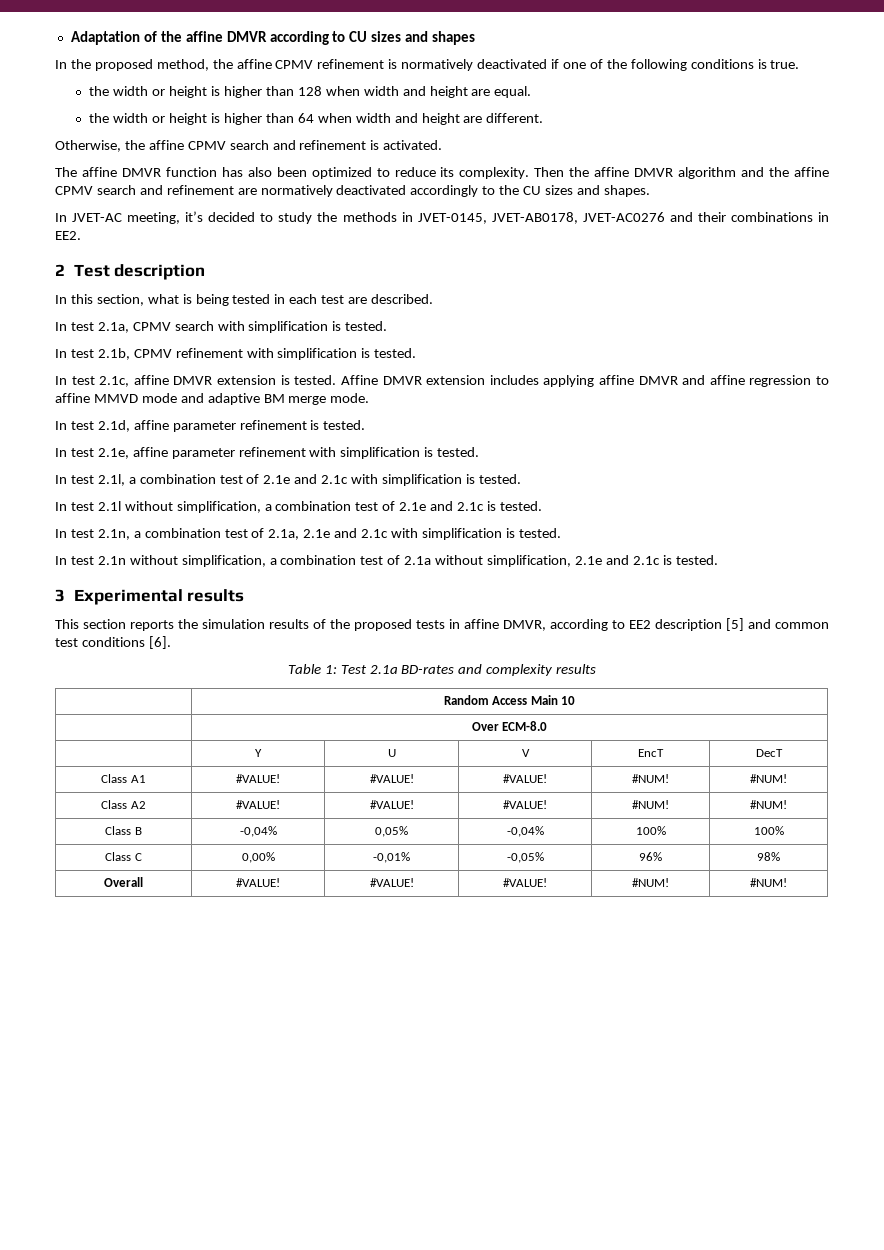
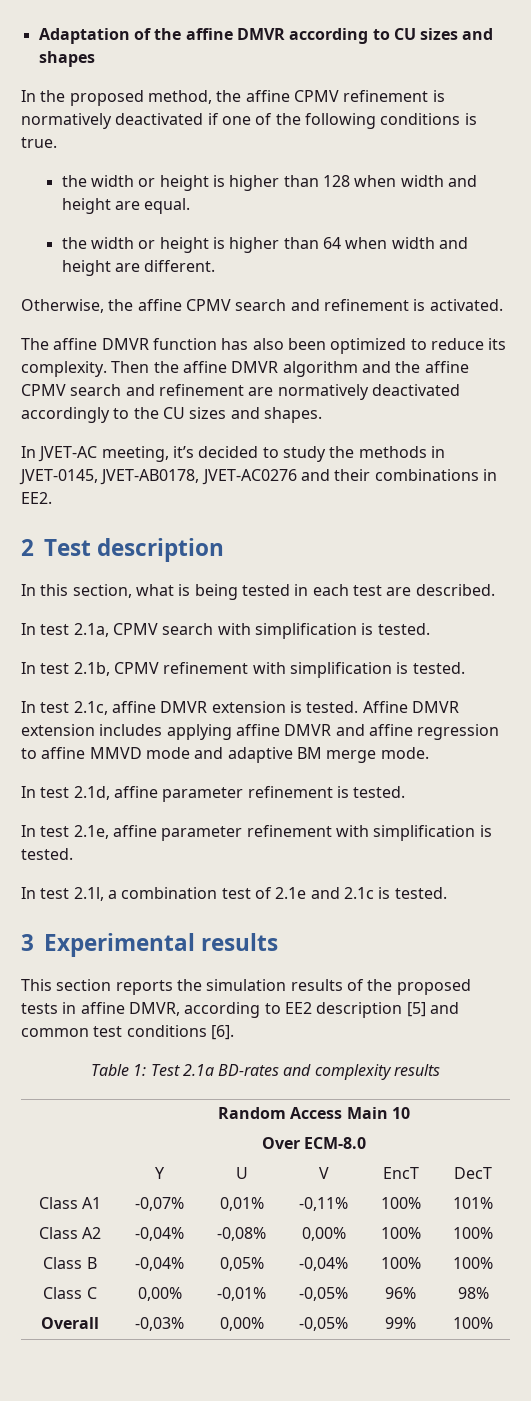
- In test 2.1l, a combination test of 2.1e and 2.1c with simplification is tested.
- In test 2.1l without simplification, a combination test of 2.1e and 2.1c is tested.
- In test 2.1n, a combination test of 2.1a, 2.1e and 2.1c with simplification is tested.
- In test 2.1n without simplification, a combination test of 2.1a without simplification, 2.1e and 2.1c is tested.
+ In test 2.1l, a combination test of 2.1e and 2.1c is tested.
- Class A1 | #VALUE! | #VALUE! | #VALUE! | #NUM! | #NUM!
- Class A2 | #VALUE! | #VALUE! | #VALUE! | #NUM! | #NUM!
+ Class A1 | -0,07% | 0,01% | -0,11% | 100% | 101%
+ Class A2 | -0,04% | -0,08% | 0,00% | 100% | 100%
- Overall | #VALUE! | #VALUE! | #VALUE! | #NUM! | #NUM!
+ Overall | -0,03% | 0,00% | -0,05% | 99% | 100%

